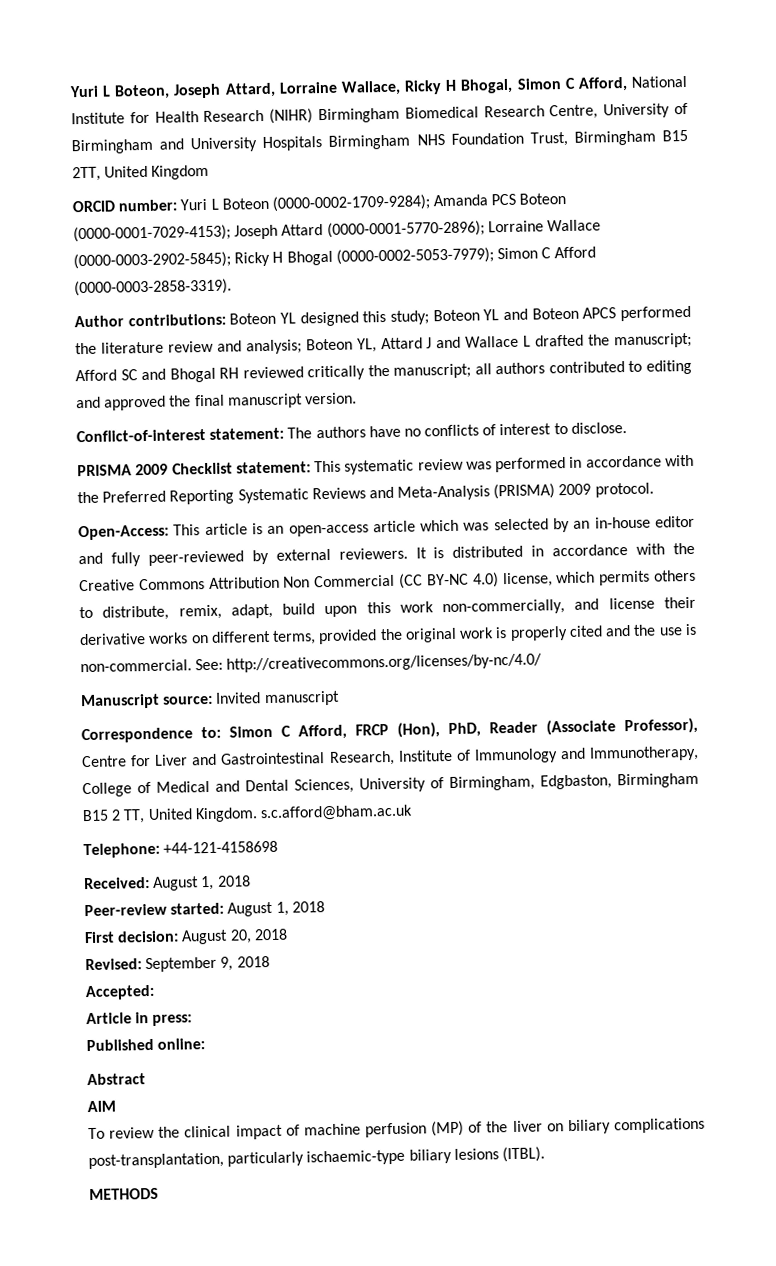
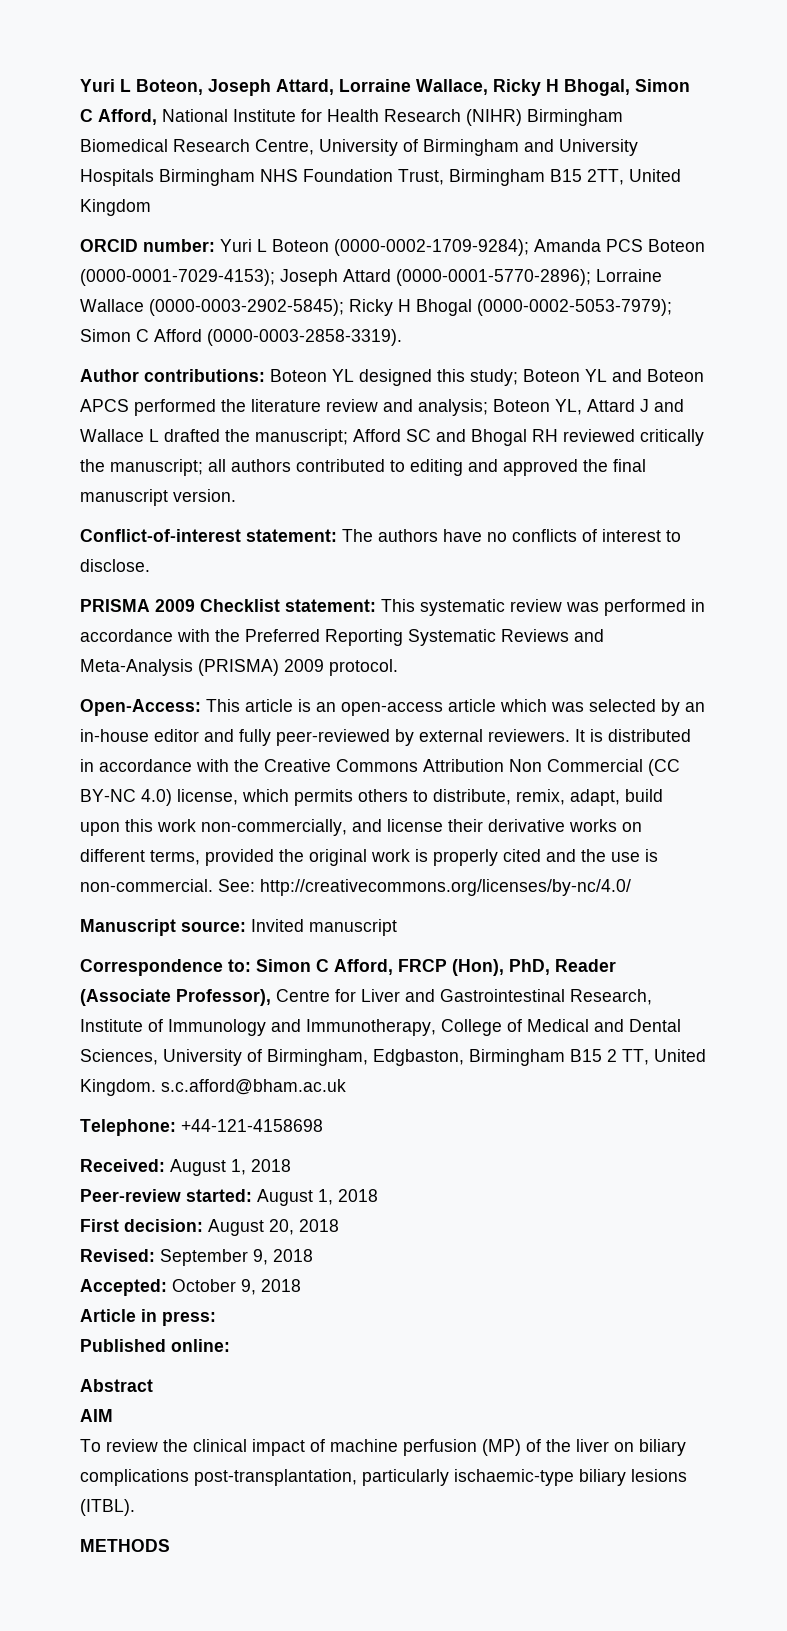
- Accepted:
+ Accepted: October 9, 2018

